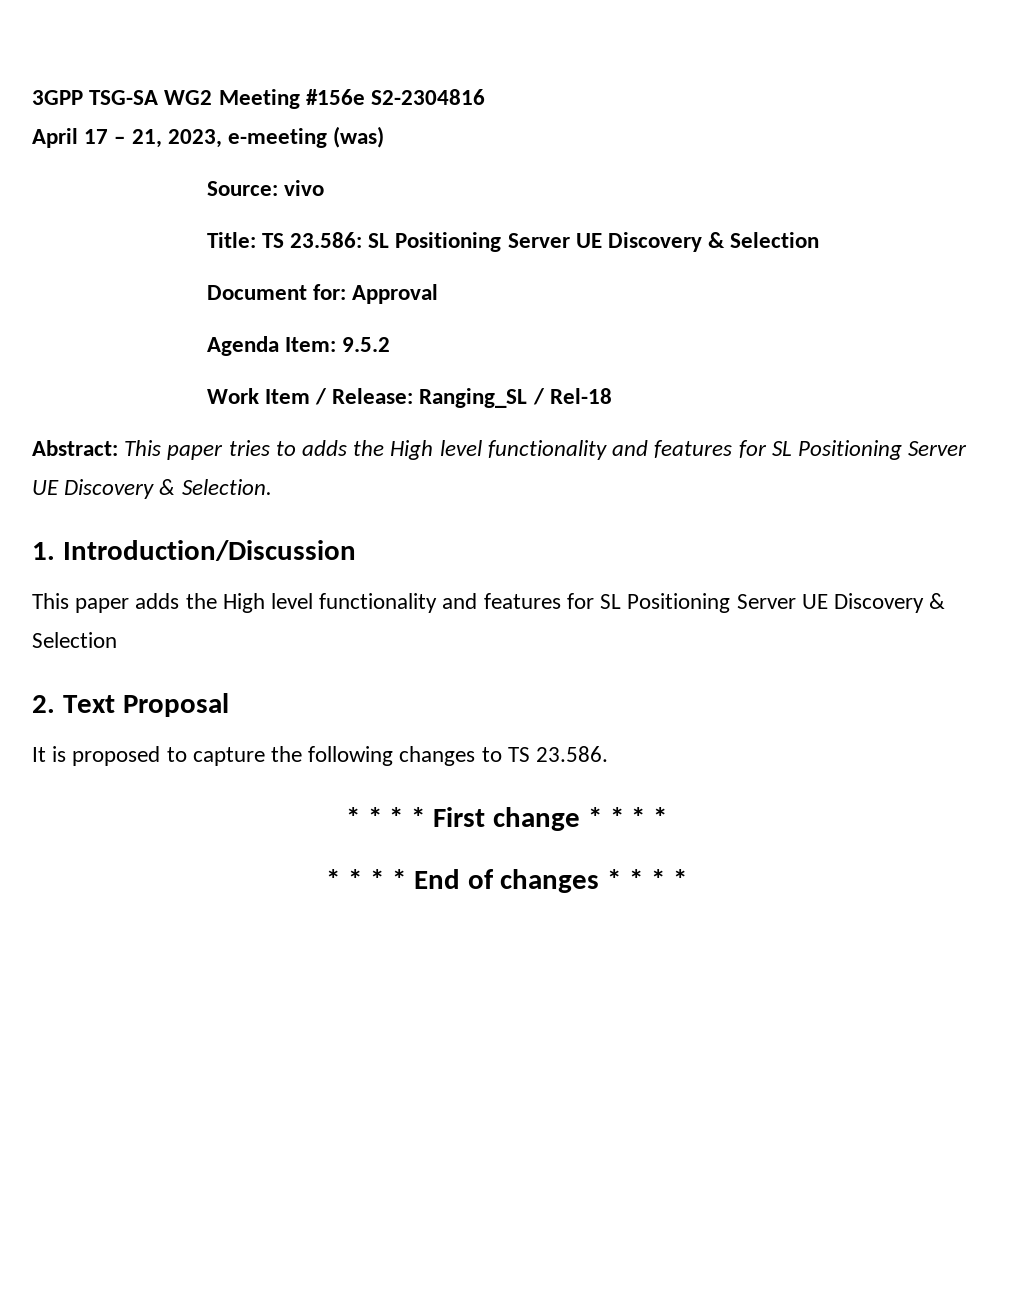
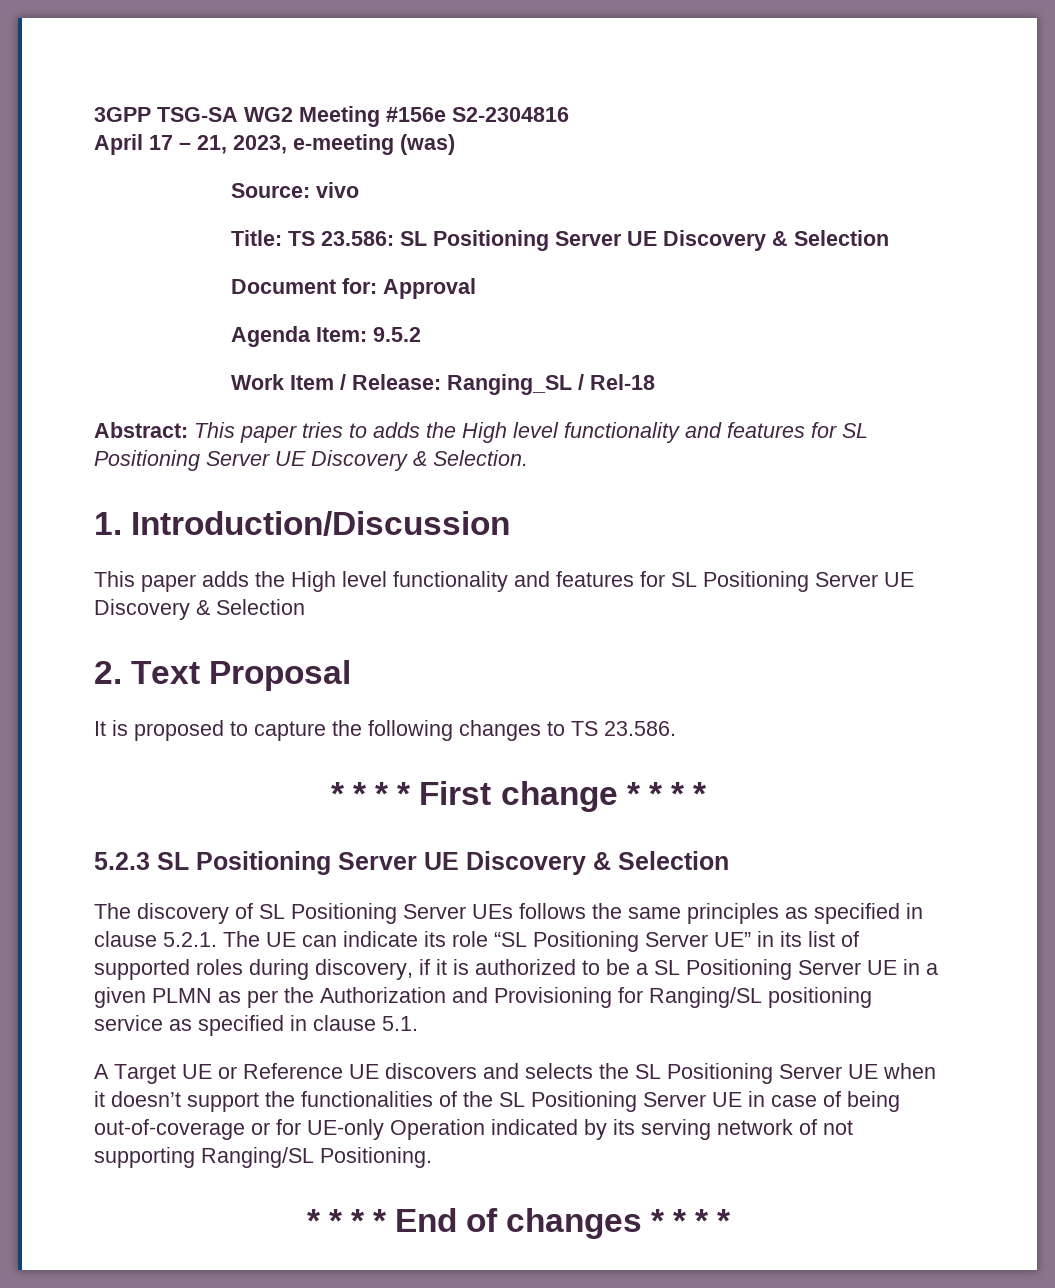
+ 5.2.3 SL Positioning Server UE Discovery & Selection
+ The discovery of SL Positioning Server UEs follows the same principles as specified in clause 5.2.1. The UE can indicate its role “SL Positioning Server UE” in its list of supported roles during discovery, if it is authorized to be a SL Positioning Server UE in a given PLMN as per the Authorization and Provisioning for Ranging/SL positioning service as specified in clause 5.1.
+ A Target UE or Reference UE discovers and selects the SL Positioning Server UE when it doesn’t support the functionalities of the SL Positioning Server UE in case of being out-of-coverage or for UE-only Operation indicated by its serving network of not supporting Ranging/SL Positioning.

